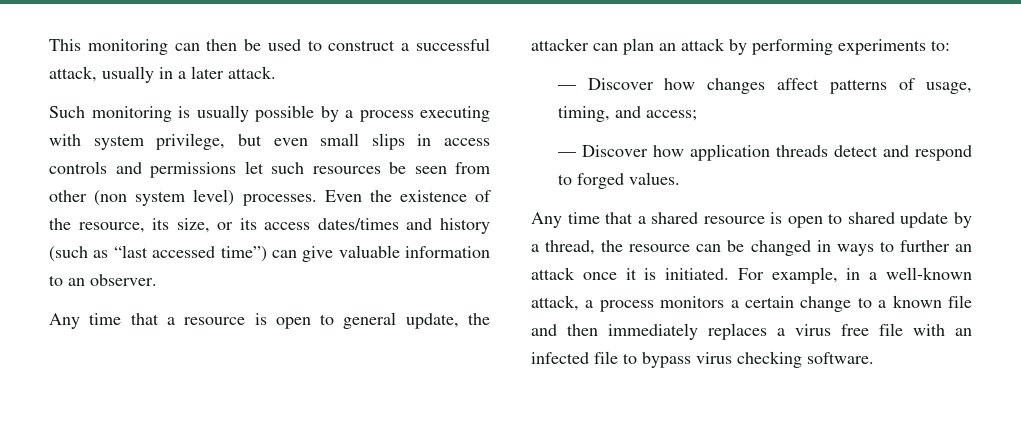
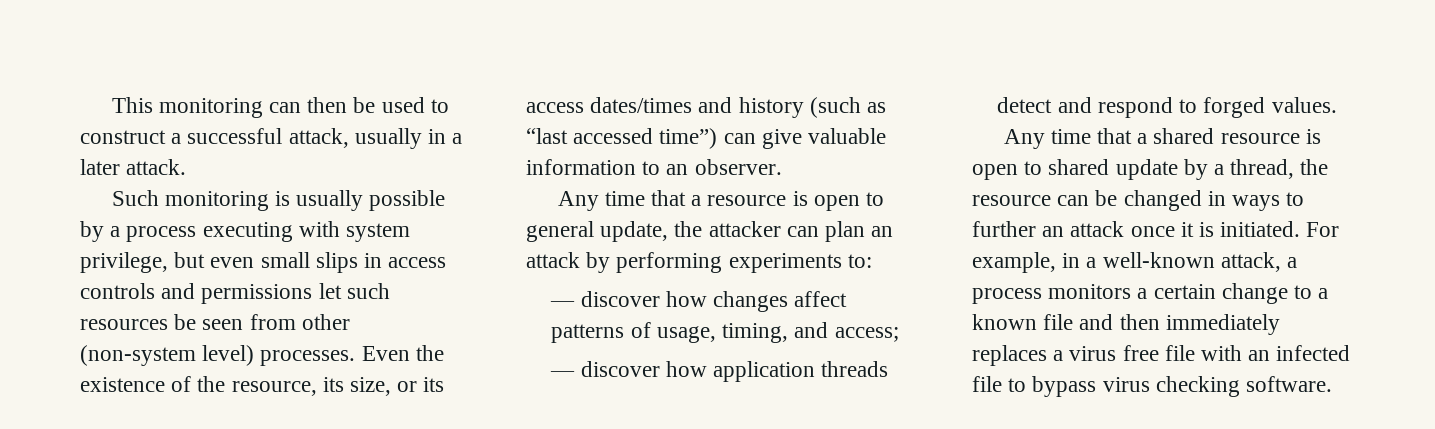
- Such monitoring is usually possible by a process executing with system privilege, but even small slips in access controls and permissions let such resources be seen from other (non system level) processes.
+ Such monitoring is usually possible by a process executing with system privilege, but even small slips in access controls and permissions let such resources be seen from other (non-system level) processes.
- — Discover how changes affect patterns of usage, timing, and access;
+ — discover how changes affect patterns of usage, timing, and access;
- — Discover how application threads detect and respond to forged values.
+ — discover how application threads detect and respond to forged values.

